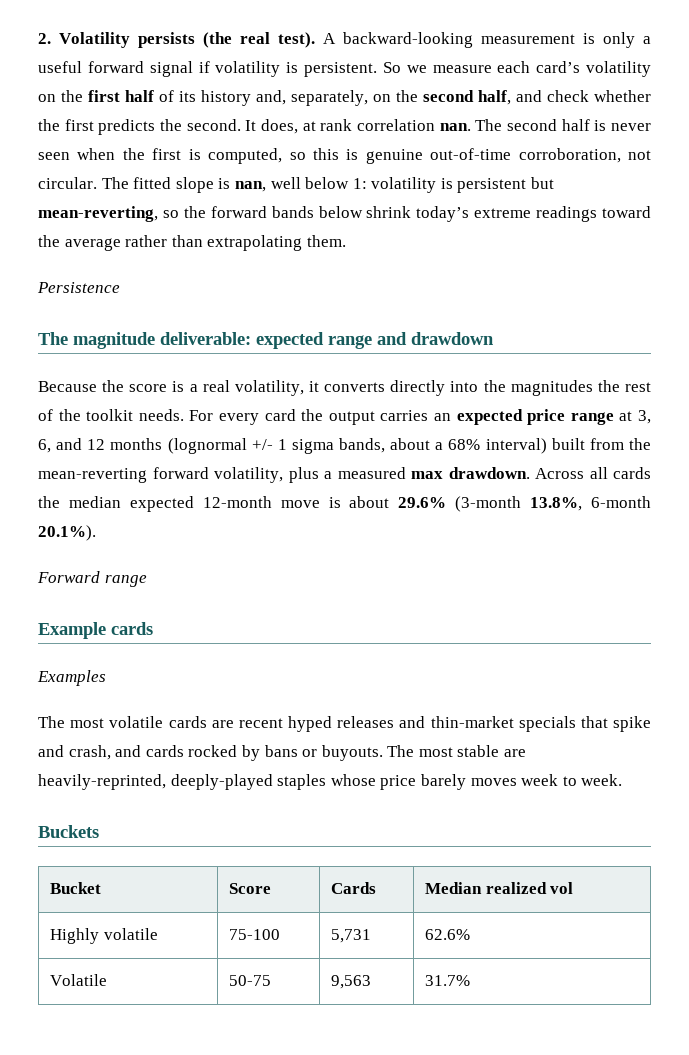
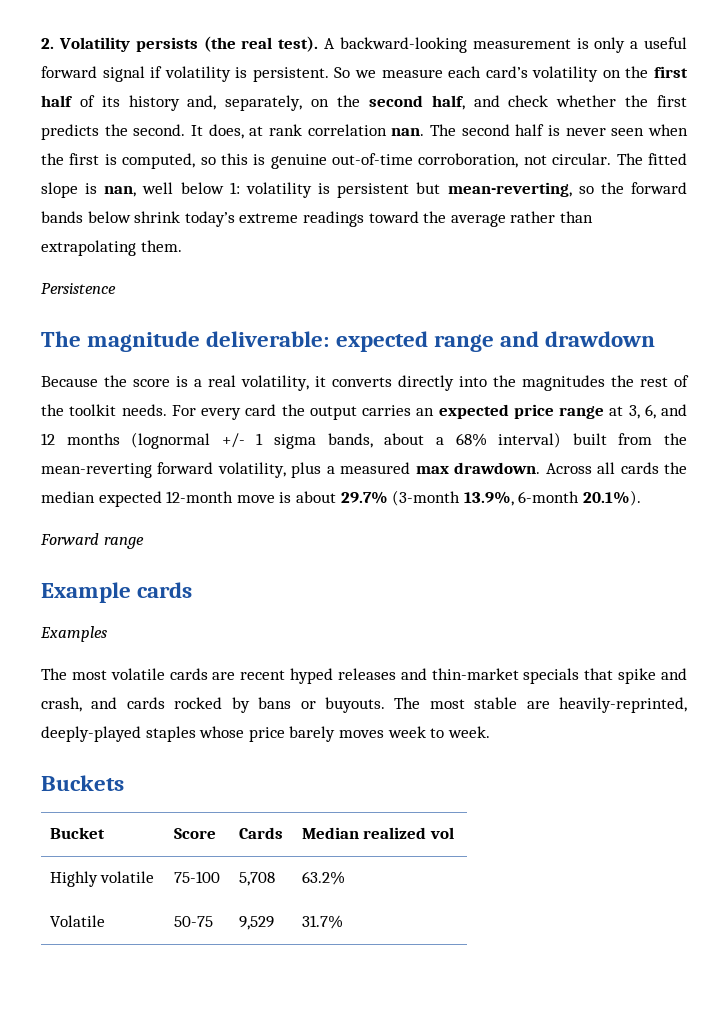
- Across all cards the median expected 12-month move is about 29.6% (3-month 13.8%, 6-month 20.1%).
+ Across all cards the median expected 12-month move is about 29.7% (3-month 13.9%, 6-month 20.1%).
- Highly volatile | 75-100 | 5,731 | 62.6%
+ Highly volatile | 75-100 | 5,708 | 63.2%
- Volatile | 50-75 | 9,563 | 31.7%
+ Volatile | 50-75 | 9,529 | 31.7%

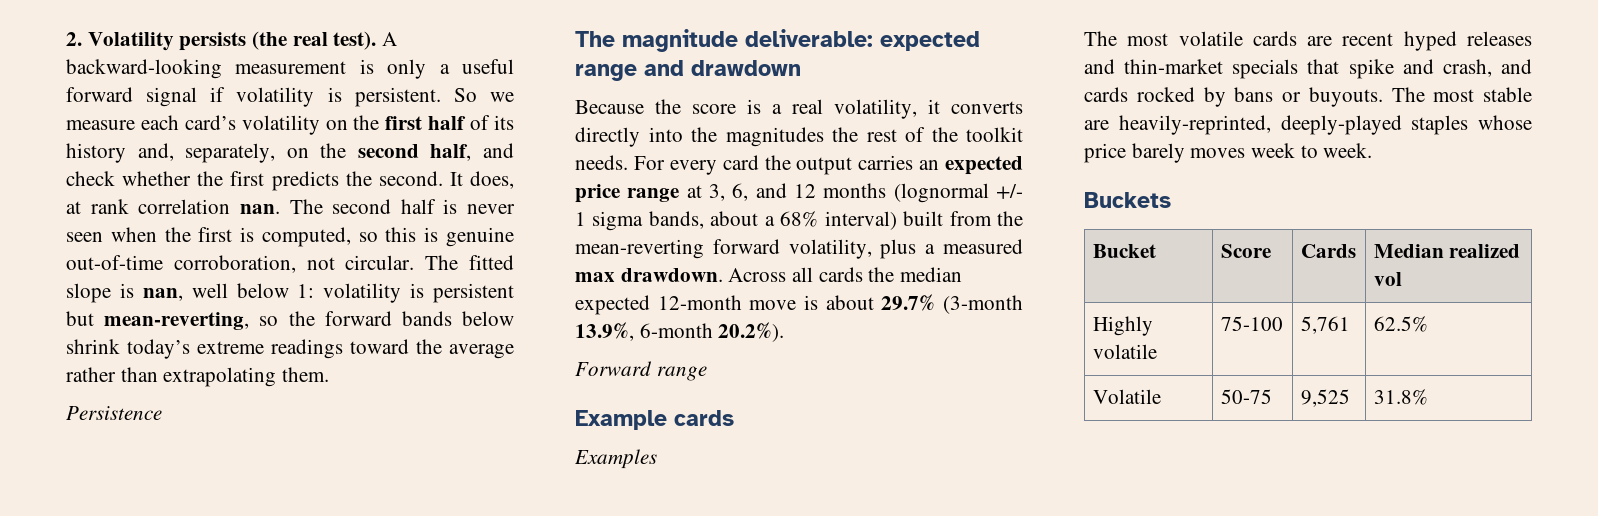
- Across all cards the median expected 12-month move is about 29.7% (3-month 13.9%, 6-month 20.1%).
+ Across all cards the median expected 12-month move is about 29.7% (3-month 13.9%, 6-month 20.2%).
- Highly volatile | 75-100 | 5,708 | 63.2%
+ Highly volatile | 75-100 | 5,761 | 62.5%
- Volatile | 50-75 | 9,529 | 31.7%
+ Volatile | 50-75 | 9,525 | 31.8%

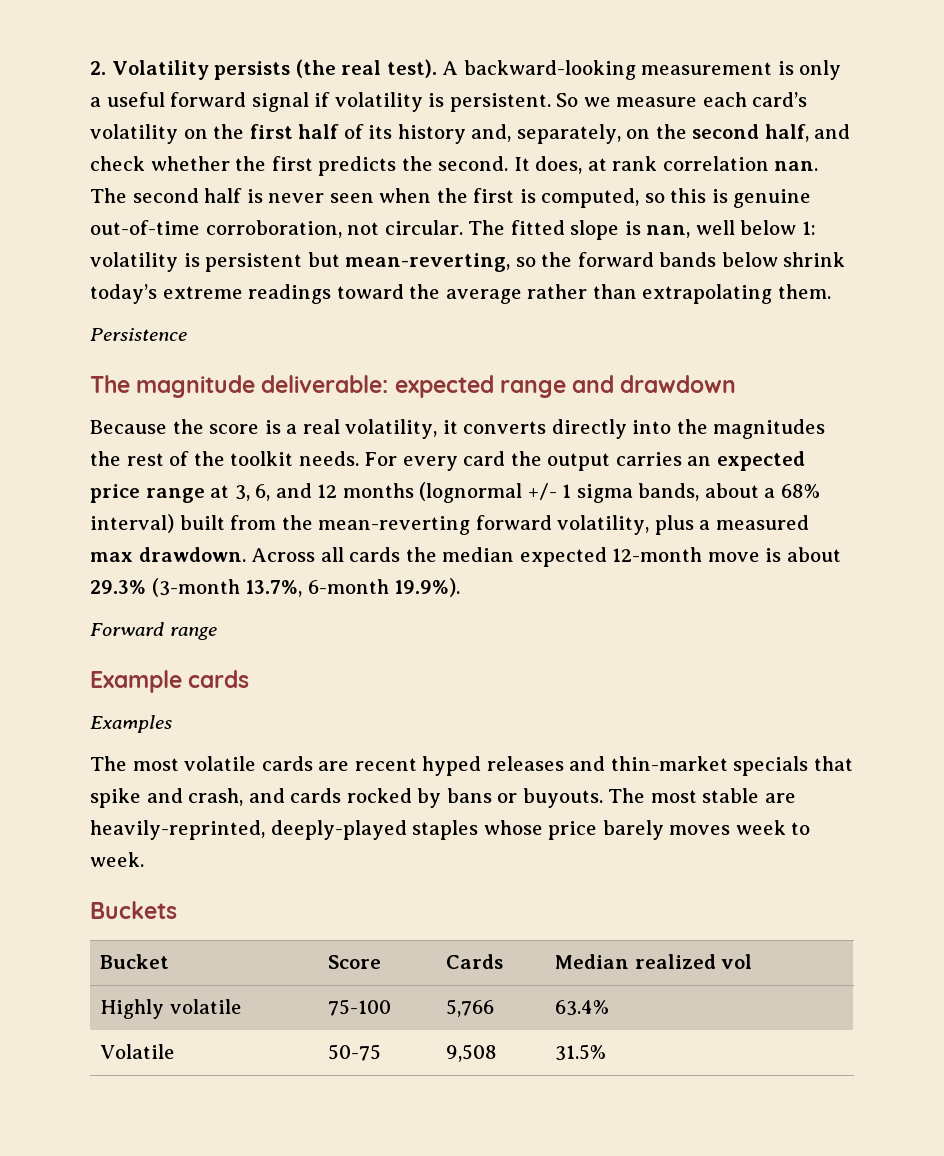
- Across all cards the median expected 12-month move is about 29.7% (3-month 13.9%, 6-month 20.2%).
+ Across all cards the median expected 12-month move is about 29.3% (3-month 13.7%, 6-month 19.9%).
- Highly volatile | 75-100 | 5,761 | 62.5%
+ Highly volatile | 75-100 | 5,766 | 63.4%
- Volatile | 50-75 | 9,525 | 31.8%
+ Volatile | 50-75 | 9,508 | 31.5%

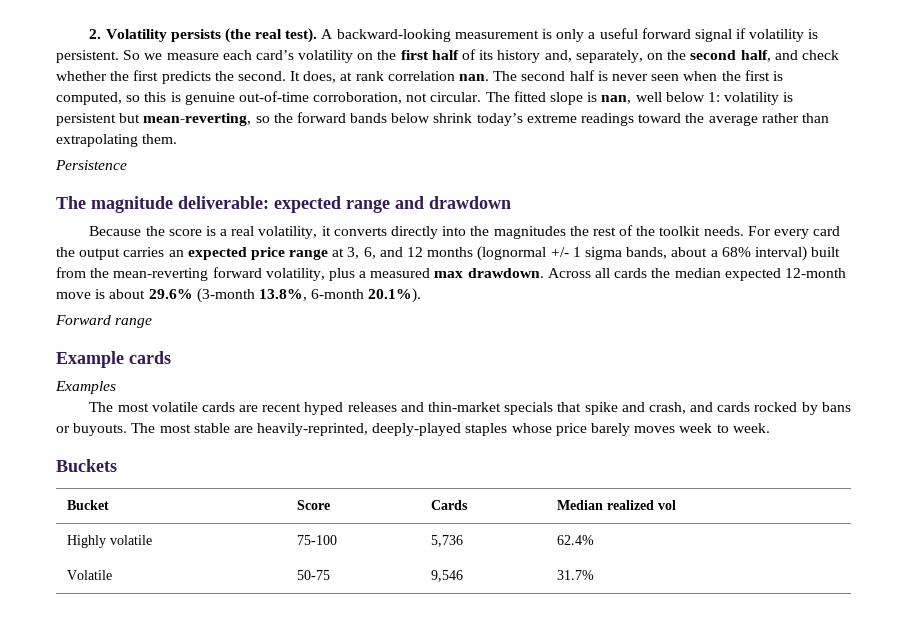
- Across all cards the median expected 12-month move is about 29.3% (3-month 13.7%, 6-month 19.9%).
+ Across all cards the median expected 12-month move is about 29.6% (3-month 13.8%, 6-month 20.1%).
- Highly volatile | 75-100 | 5,766 | 63.4%
+ Highly volatile | 75-100 | 5,736 | 62.4%
- Volatile | 50-75 | 9,508 | 31.5%
+ Volatile | 50-75 | 9,546 | 31.7%

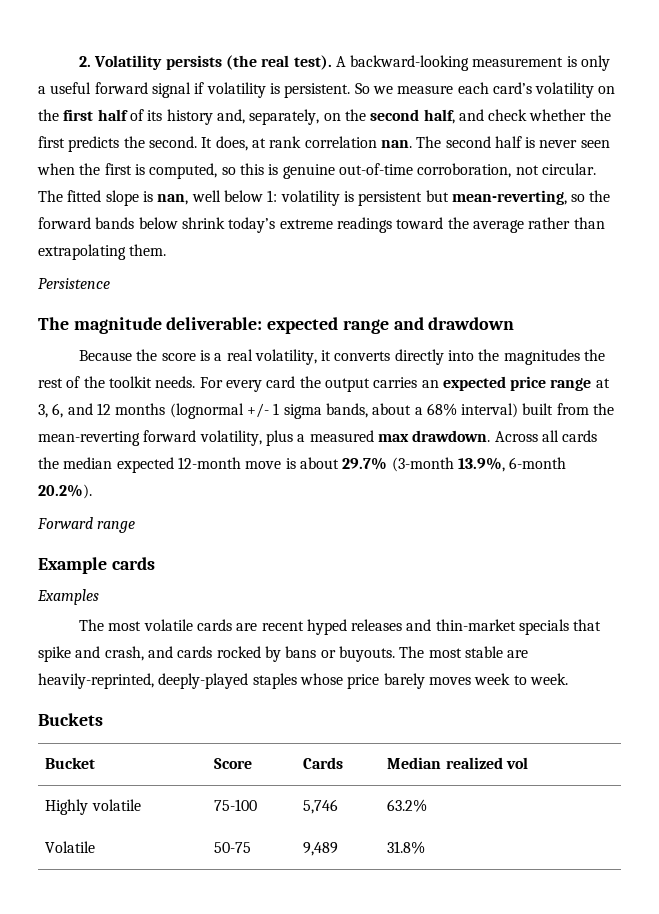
- Across all cards the median expected 12-month move is about 29.6% (3-month 13.8%, 6-month 20.1%).
+ Across all cards the median expected 12-month move is about 29.7% (3-month 13.9%, 6-month 20.2%).
- Highly volatile | 75-100 | 5,736 | 62.4%
+ Highly volatile | 75-100 | 5,746 | 63.2%
- Volatile | 50-75 | 9,546 | 31.7%
+ Volatile | 50-75 | 9,489 | 31.8%

